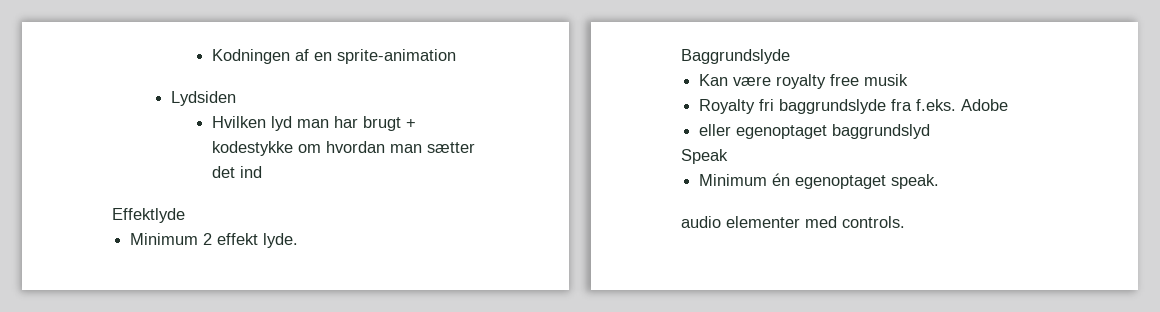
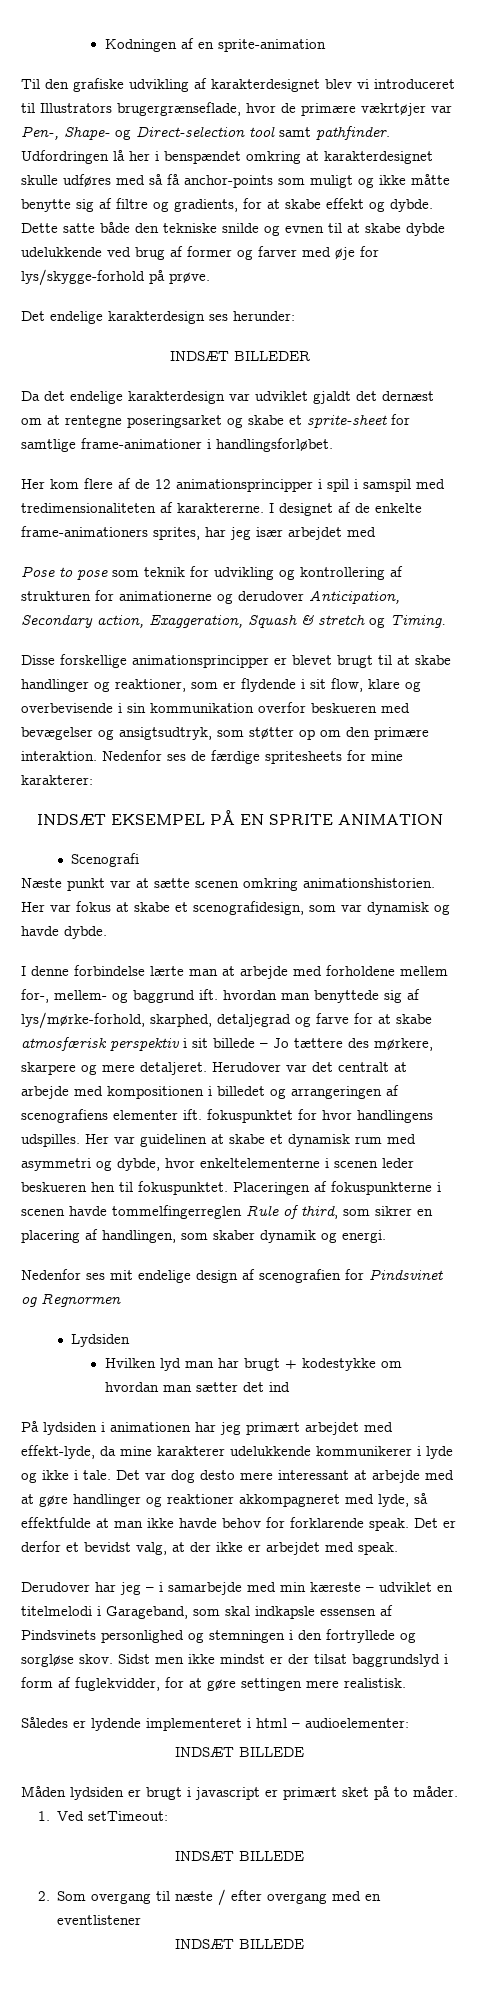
+ Til den grafiske udvikling af karakterdesignet blev vi introduceret til Illustrators brugergrænseflade, hvor de primære vækrtøjer var Pen-, Shape- og Direct-selection tool samt pathfinder. Udfordringen lå her i benspændet omkring at karakterdesignet skulle udføres med så få anchor-points som muligt og ikke måtte benytte sig af filtre og gradients, for at skabe effekt og dybde. Dette satte både den tekniske snilde og evnen til at skabe dybde udelukkende ved brug af former og farver med øje for lys/skygge-forhold på prøve.
+ Det endelige karakterdesign ses herunder:
+ INDSÆT BILLEDER
+ Da det endelige karakterdesign var udviklet gjaldt det dernæst om at rentegne poseringsarket og skabe et sprite-sheet for samtlige frame-animationer i handlingsforløbet.
+ Her kom flere af de 12 animationsprincipper i spil i samspil med tredimensionaliteten af karaktererne. I designet af de enkelte frame-animationers sprites, har jeg især arbejdet med
+ Pose to pose som teknik for udvikling og kontrollering af strukturen for animationerne og derudover Anticipation, Secondary action, Exaggeration, Squash & stretch og Timing.
+ Disse forskellige animationsprincipper er blevet brugt til at skabe handlinger og reaktioner, som er flydende i sit flow, klare og overbevisende i sin kommunikation overfor beskueren med bevægelser og ansigtsudtryk, som støtter op om den primære interaktion. Nedenfor ses de færdige spritesheets for mine karakterer:
+ INDSÆT EKSEMPEL PÅ EN SPRITE ANIMATION
+ Scenografi
+ Næste punkt var at sætte scenen omkring animationshistorien. Her var fokus at skabe et scenografidesign, som var dynamisk og havde dybde.
+ I denne forbindelse lærte man at arbejde med forholdene mellem for-, mellem- og baggrund ift. hvordan man benyttede sig af lys/mørke-forhold, skarphed, detaljegrad og farve for at skabe atmosfærisk perspektiv i sit billede – Jo tættere des mørkere, skarpere og mere detaljeret. Herudover var det centralt at arbejde med kompositionen i billedet og arrangeringen af scenografiens elementer ift. fokuspunktet for hvor handlingens udspilles. Her var guidelinen at skabe et dynamisk rum med asymmetri og dybde, hvor enkeltelementerne i scenen leder beskueren hen til fokuspunktet. Placeringen af fokuspunkterne i scenen havde tommelfingerreglen Rule of third, som sikrer en placering af handlingen, som skaber dynamik og energi.
+ Nedenfor ses mit endelige design af scenografien for Pindsvinet og Regnormen
- Effektlyde
- Minimum 2 effekt lyde.
- Baggrundslyde
- Kan være royalty free musik
- Royalty fri baggrundslyde fra f.eks. Adobe
- eller egenoptaget baggrundslyd
- Speak
- Minimum én egenoptaget speak.
- audio elementer med controls.
+ På lydsiden i animationen har jeg primært arbejdet med effekt-lyde, da mine karakterer udelukkende kommunikerer i lyde og ikke i tale. Det var dog desto mere interessant at arbejde med at gøre handlinger og reaktioner akkompagneret med lyde, så effektfulde at man ikke havde behov for forklarende speak. Det er derfor et bevidst valg, at der ikke er arbejdet med speak.
+ Derudover har jeg – i samarbejde med min kæreste – udviklet en titelmelodi i Garageband, som skal indkapsle essensen af Pindsvinets personlighed og stemningen i den fortryllede og sorgløse skov. Sidst men ikke mindst er der tilsat baggrundslyd i form af fuglekvidder, for at gøre settingen mere realistisk.
+ Således er lydende implementeret i html – audioelementer:
+ INDSÆT BILLEDE
+ Måden lydsiden er brugt i javascript er primært sket på to måder.
+ 1. Ved setTimeout:
+ INDSÆT BILLEDE
+ 2. Som overgang til næste / efter overgang med en eventlistener
+ INDSÆT BILLEDE

